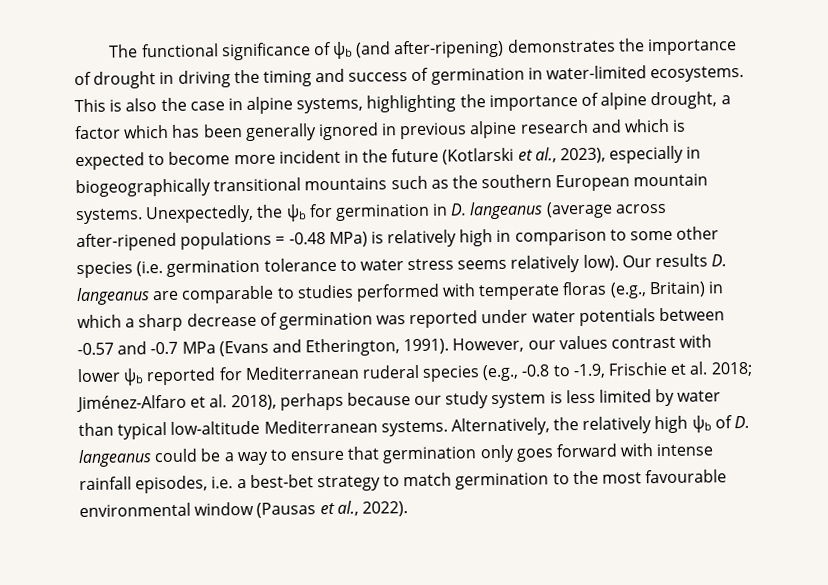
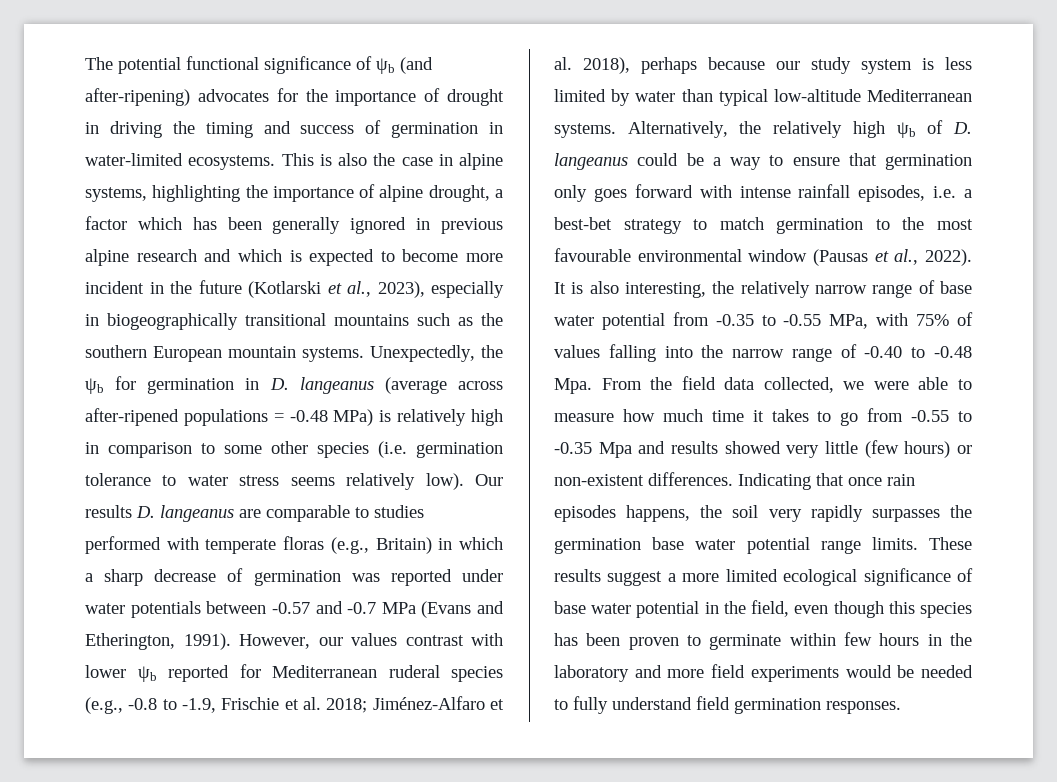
- The functional significance of ψb (and after-ripening) demonstrates the importance of drought in driving the timing and success of germination in water-limited ecosystems.
+ The potential functional significance of ψb (and after-ripening) advocates for the importance of drought in driving the timing and success of germination in water-limited ecosystems.
+ It is also interesting, the relatively narrow range of base water potential from -0.35 to -0.55 MPa, with 75% of values falling into the narrow range of -0.40 to -0.48 Mpa. From the field data collected, we were able to measure how much time it takes to go from -0.55 to -0.35 Mpa and results showed very little (few hours) or non-existent differences. Indicating that once rain episodes happens, the soil very rapidly surpasses the germination base water potential range limits. These results suggest a more limited ecological significance of base water potential in the field, even though this species has been proven to germinate within few hours in the laboratory and more field experiments would be needed to fully understand field germination responses.

